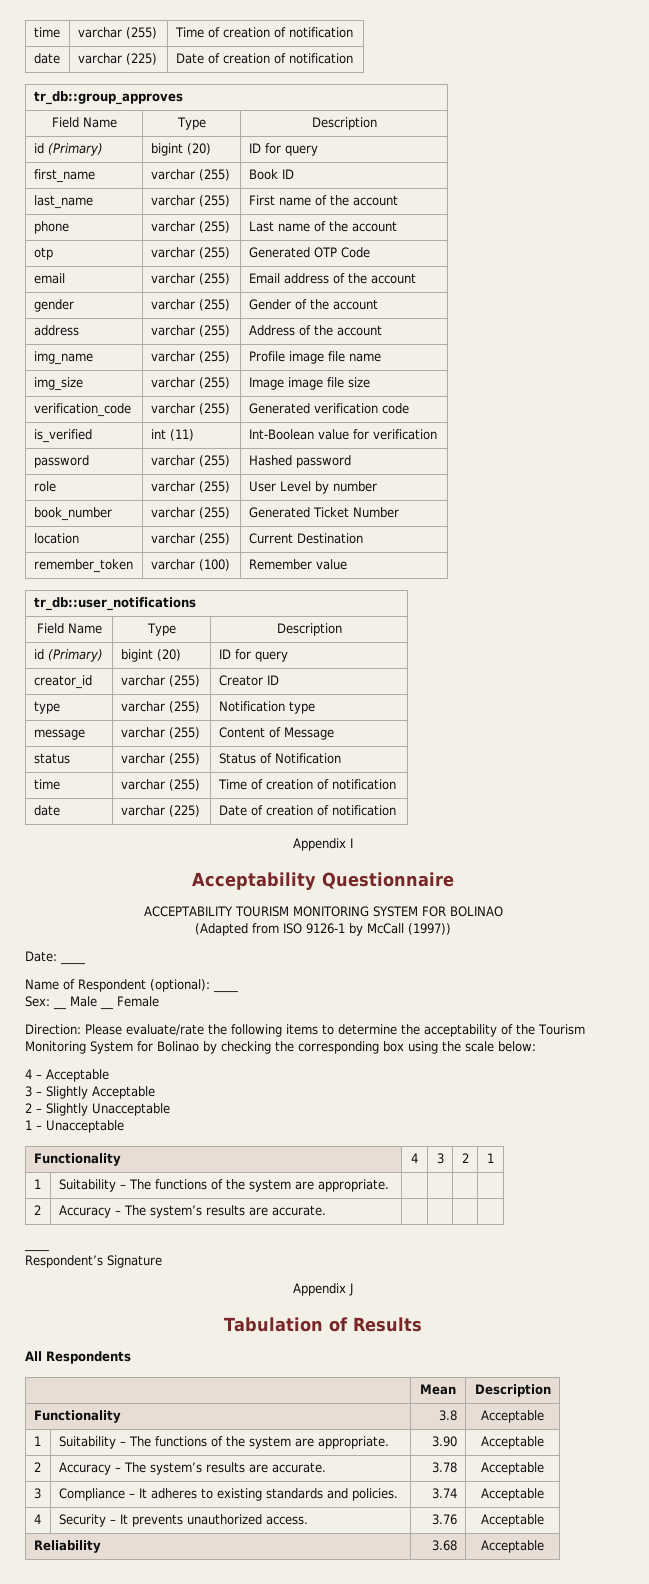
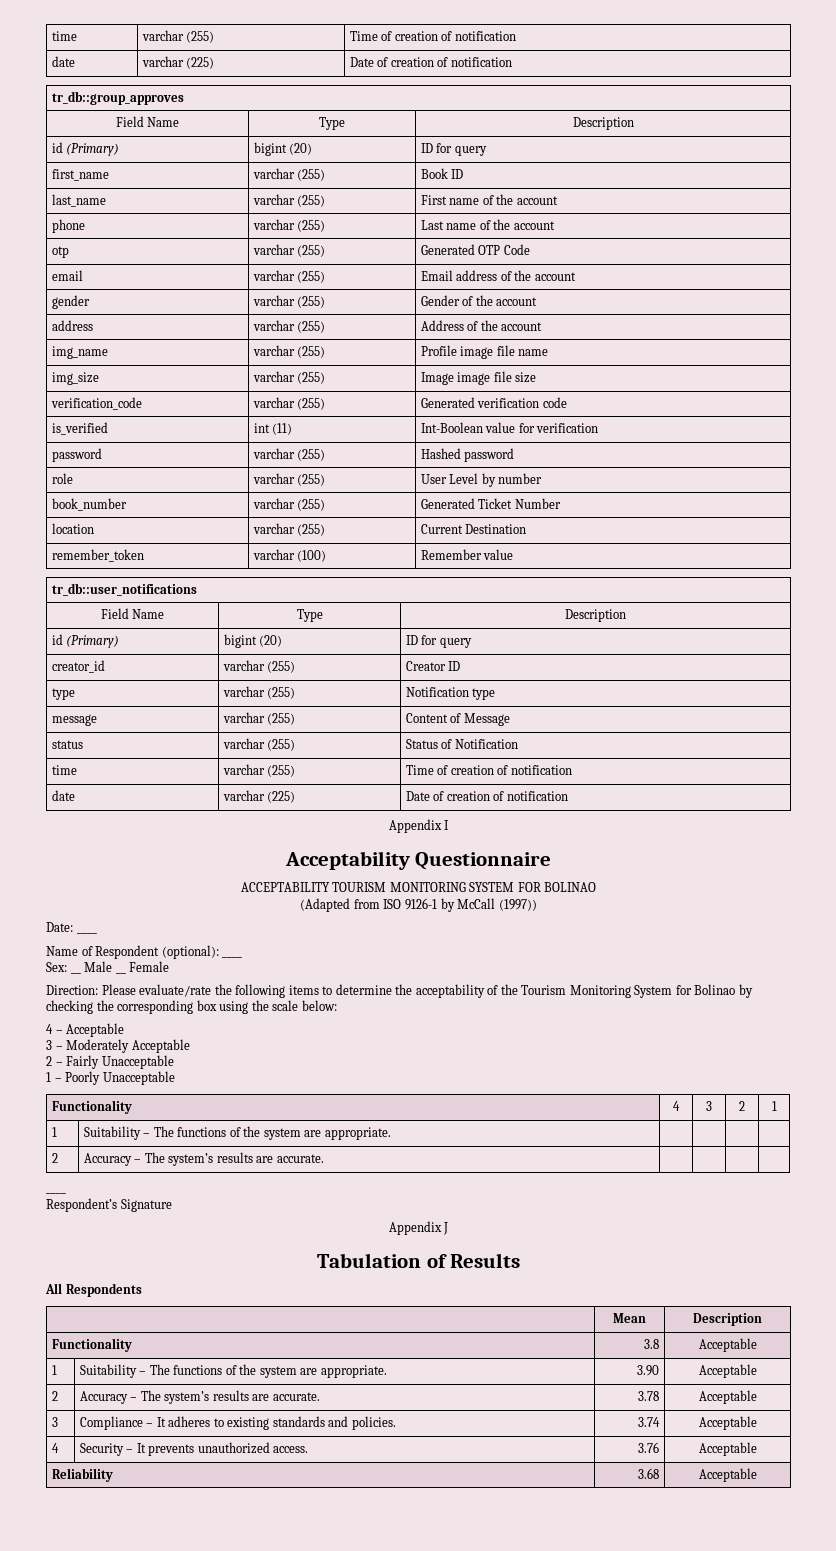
- 3 – Slightly Acceptable
+ 3 – Moderately Acceptable
- 2 – Slightly Unacceptable
+ 2 – Fairly Unacceptable
- 1 – Unacceptable
+ 1 – Poorly Unacceptable

